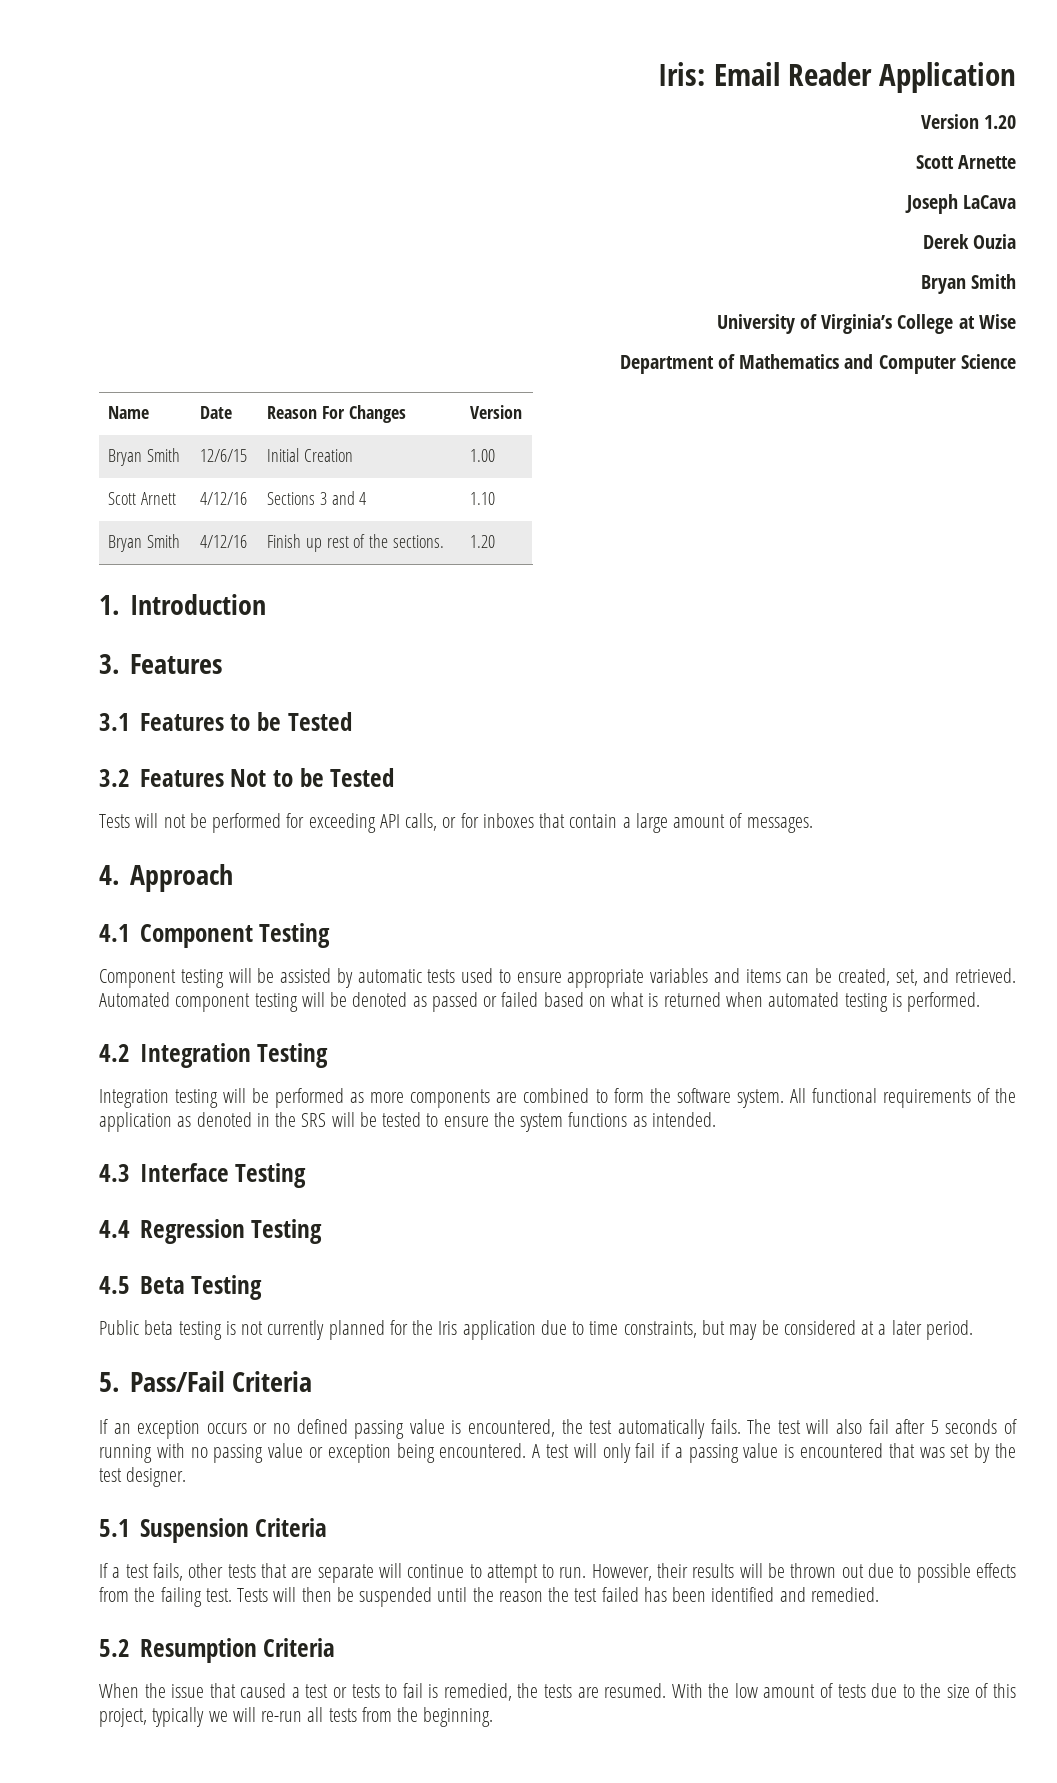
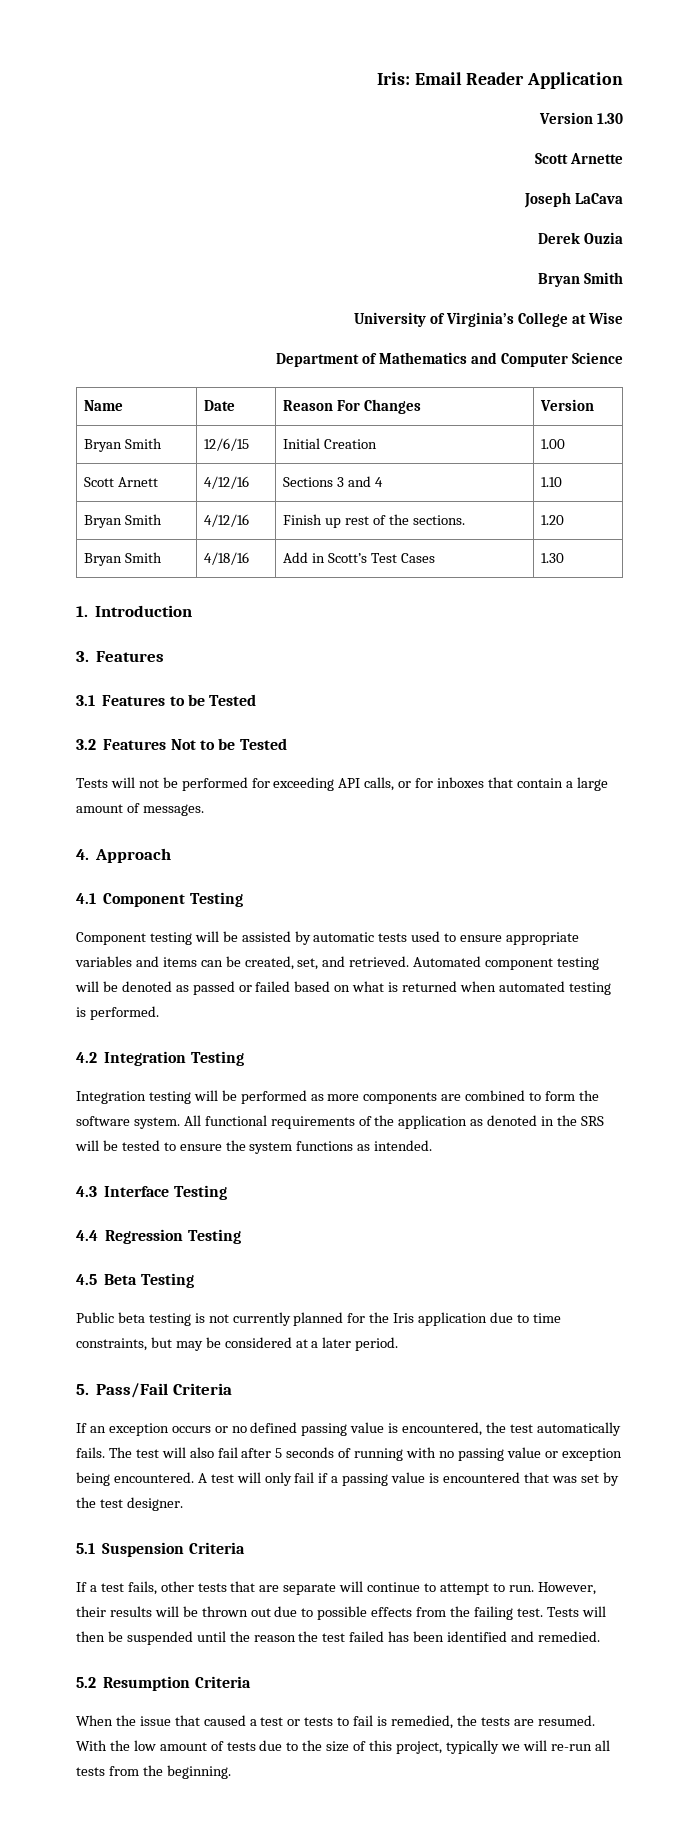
- Version 1.20
+ Version 1.30
+ Bryan Smith | 4/18/16 | Add in Scott’s Test Cases | 1.30

